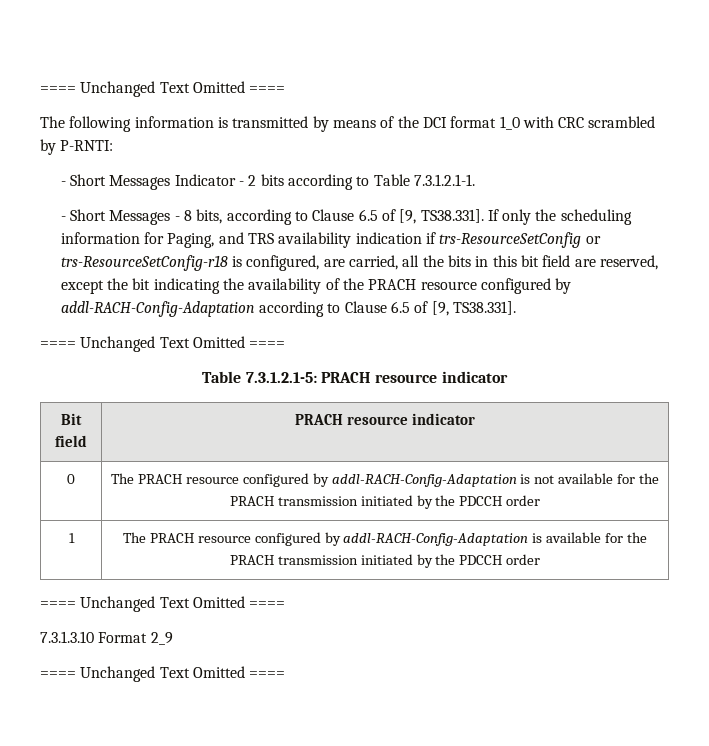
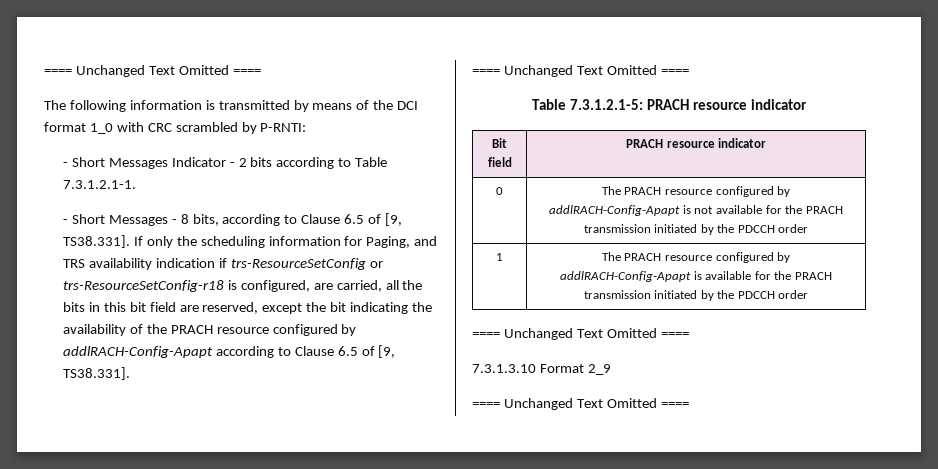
- - Short Messages - 8 bits, according to Clause 6.5 of [9, TS38.331]. If only the scheduling information for Paging, and TRS availability indication if trs-ResourceSetConfig or trs-ResourceSetConfig-r18 is configured, are carried, all the bits in this bit field are reserved, except the bit indicating the availability of the PRACH resource configured by addl-RACH-Config-Adaptation according to Clause 6.5 of [9, TS38.331].
+ - Short Messages - 8 bits, according to Clause 6.5 of [9, TS38.331]. If only the scheduling information for Paging, and TRS availability indication if trs-ResourceSetConfig or trs-ResourceSetConfig-r18 is configured, are carried, all the bits in this bit field are reserved, except the bit indicating the availability of the PRACH resource configured by addlRACH-Config-Apapt according to Clause 6.5 of [9, TS38.331].
- 0 | The PRACH resource configured by addl-RACH-Config-Adaptation is not available for the PRACH transmission initiated by the PDCCH order
+ 0 | The PRACH resource configured by addlRACH-Config-Apapt is not available for the PRACH transmission initiated by the PDCCH order
- 1 | The PRACH resource configured by addl-RACH-Config-Adaptation is available for the PRACH transmission initiated by the PDCCH order
+ 1 | The PRACH resource configured by addlRACH-Config-Apapt is available for the PRACH transmission initiated by the PDCCH order

